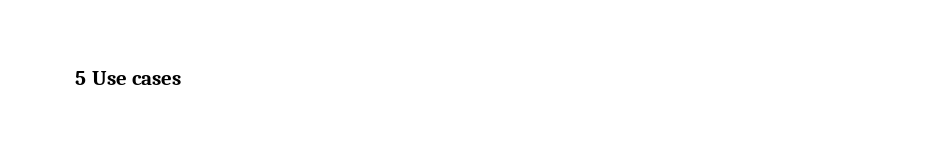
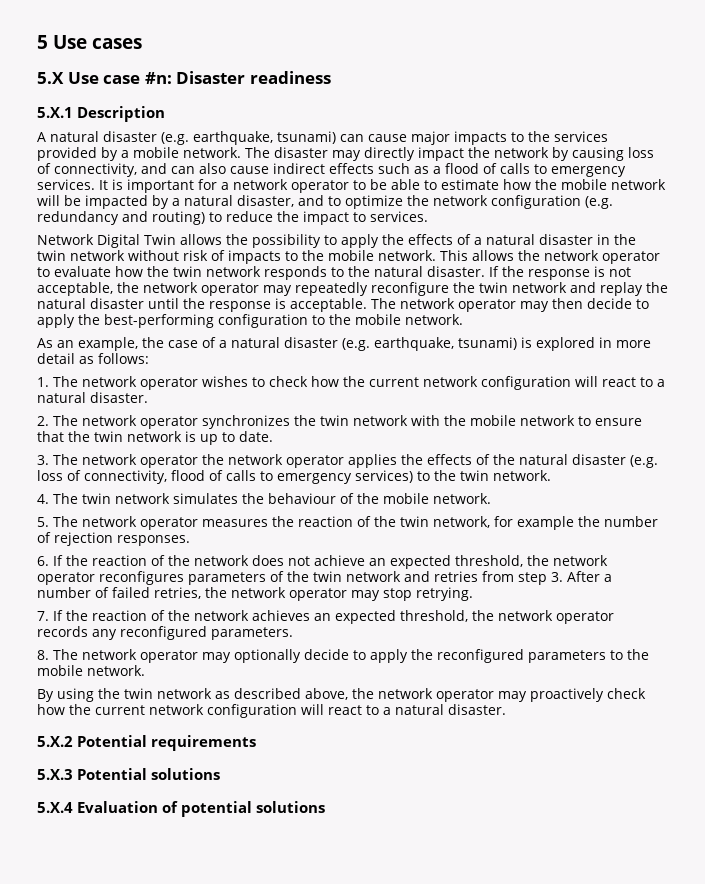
+ 5.X Use case #n: Disaster readiness
+ 5.X.1 Description
+ A natural disaster (e.g. earthquake, tsunami) can cause major impacts to the services provided by a mobile network. The disaster may directly impact the network by causing loss of connectivity, and can also cause indirect effects such as a flood of calls to emergency services. It is important for a network operator to be able to estimate how the mobile network will be impacted by a natural disaster, and to optimize the network configuration (e.g. redundancy and routing) to reduce the impact to services.
+ Network Digital Twin allows the possibility to apply the effects of a natural disaster in the twin network without risk of impacts to the mobile network. This allows the network operator to evaluate how the twin network responds to the natural disaster. If the response is not acceptable, the network operator may repeatedly reconfigure the twin network and replay the natural disaster until the response is acceptable. The network operator may then decide to apply the best-performing configuration to the mobile network.
+ As an example, the case of a natural disaster (e.g. earthquake, tsunami) is explored in more detail as follows:
+ 1. The network operator wishes to check how the current network configuration will react to a natural disaster.
+ 2. The network operator synchronizes the twin network with the mobile network to ensure that the twin network is up to date.
+ 3. The network operator the network operator applies the effects of the natural disaster (e.g. loss of connectivity, flood of calls to emergency services) to the twin network.
+ 4. The twin network simulates the behaviour of the mobile network.
+ 5. The network operator measures the reaction of the twin network, for example the number of rejection responses.
+ 6. If the reaction of the network does not achieve an expected threshold, the network operator reconfigures parameters of the twin network and retries from step 3. After a number of failed retries, the network operator may stop retrying.
+ 7. If the reaction of the network achieves an expected threshold, the network operator records any reconfigured parameters.
+ 8. The network operator may optionally decide to apply the reconfigured parameters to the mobile network.
+ By using the twin network as described above, the network operator may proactively check how the current network configuration will react to a natural disaster.
+ 5.X.2 Potential requirements
+ 5.X.3 Potential solutions
+ 5.X.4 Evaluation of potential solutions

